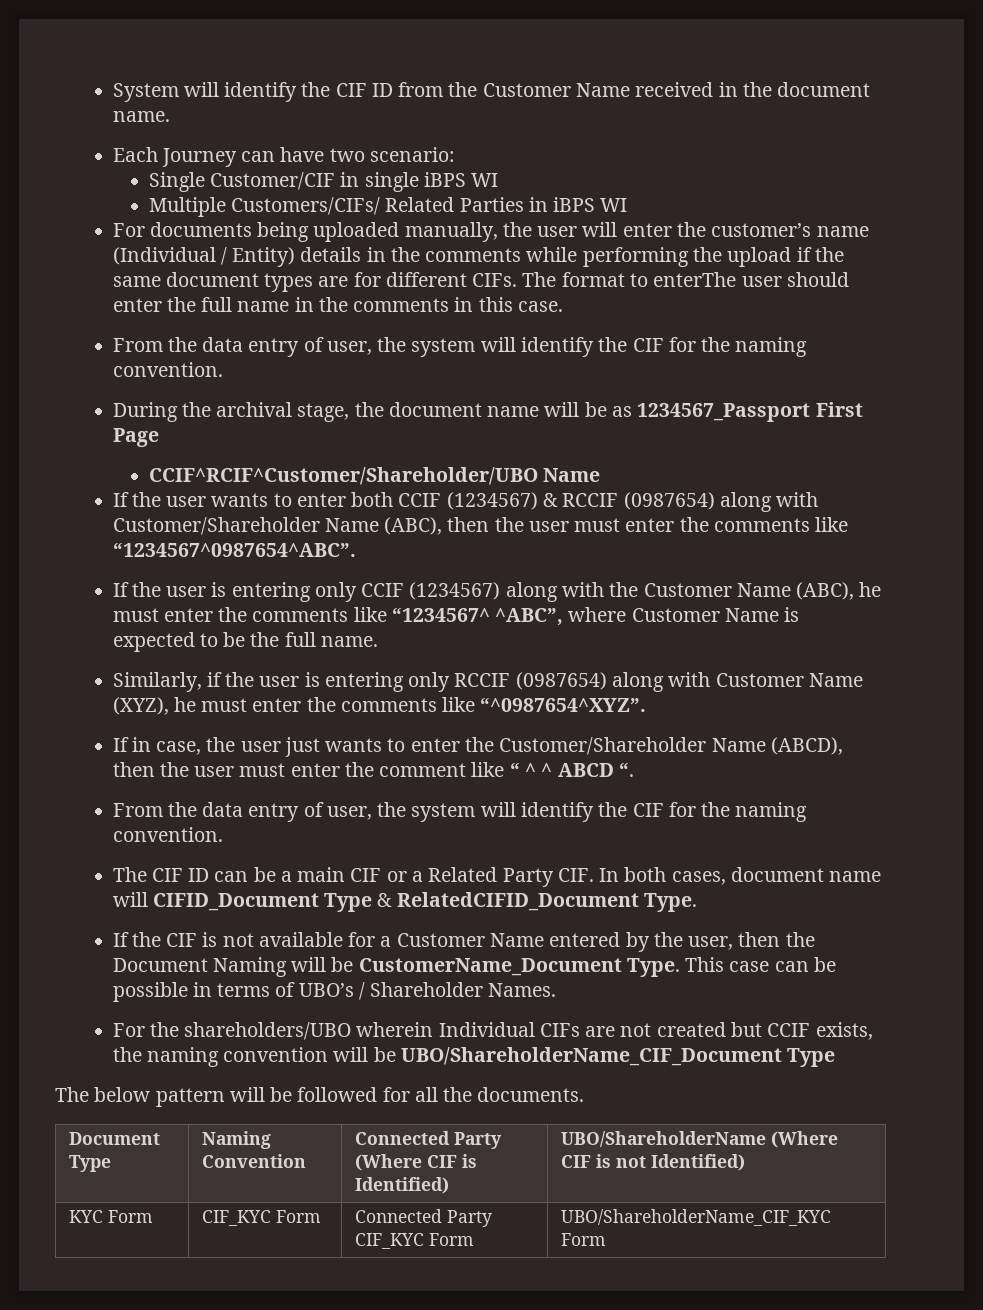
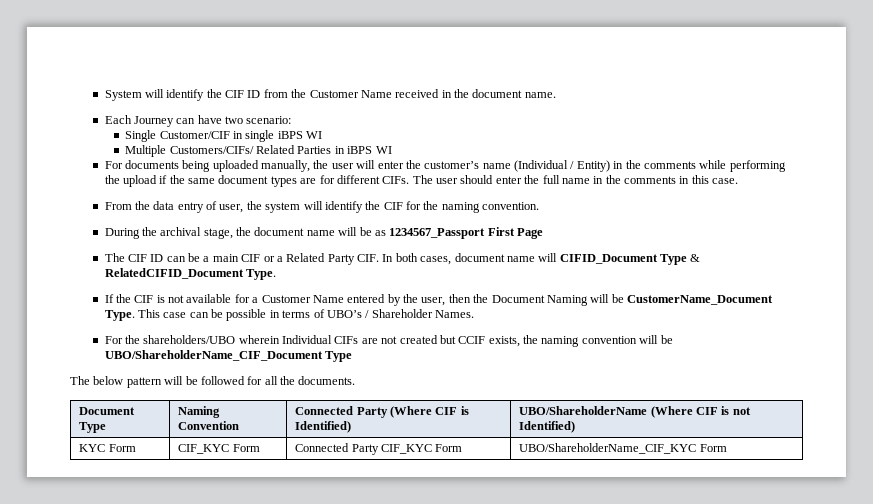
- For documents being uploaded manually, the user will enter the customer’s name (Individual / Entity) details in the comments while performing the upload if the same document types are for different CIFs.
+ For documents being uploaded manually, the user will enter the customer’s name (Individual / Entity) in the comments while performing the upload if the same document types are for different CIFs.
- The format to enterThe user should enter the full name in the comments in this case.
+ The user should enter the full name in the comments in this case.
- CCIF^RCIF^Customer/Shareholder/UBO Name
- If the user wants to enter both CCIF (1234567) & RCCIF (0987654) along with Customer/Shareholder Name (ABC), then the user must enter the comments like “1234567^0987654^ABC”.
- If the user is entering only CCIF (1234567) along with the Customer Name (ABC), he must enter the comments like “1234567^ ^ABC”, where Customer Name is expected to be the full name.
- Similarly, if the user is entering only RCCIF (0987654) along with Customer Name (XYZ), he must enter the comments like “^0987654^XYZ”.
- If in case, the user just wants to enter the Customer/Shareholder Name (ABCD), then the user must enter the comment like “ ^ ^ ABCD “.
- From the data entry of user, the system will identify the CIF for the naming convention.

